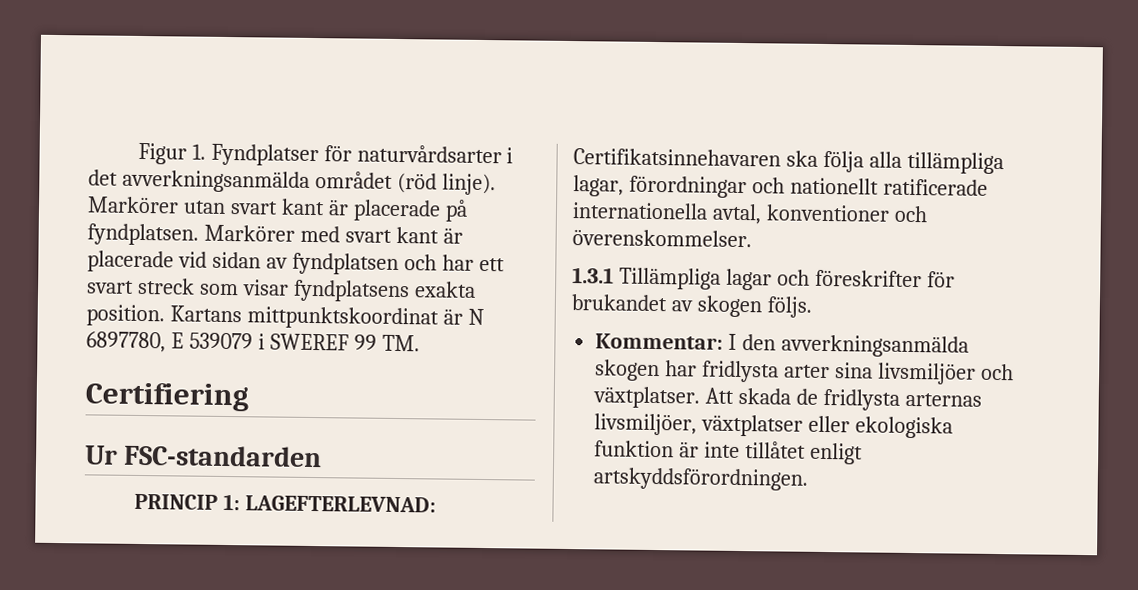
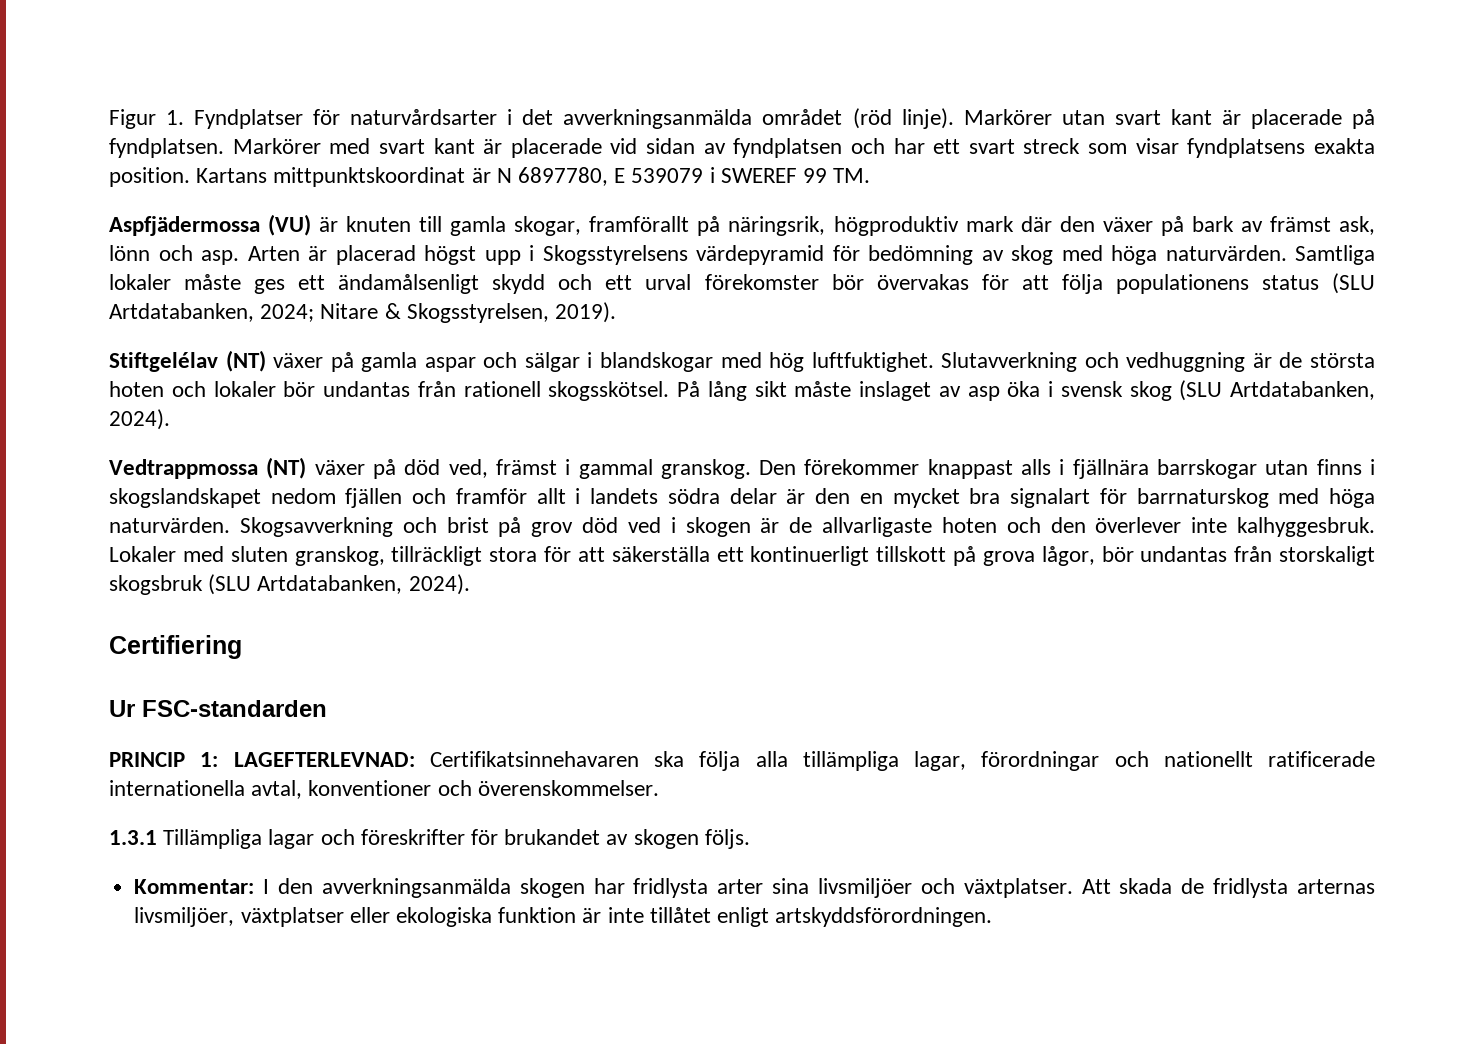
+ Aspfjädermossa (VU) är knuten till gamla skogar, framförallt på näringsrik, högproduktiv mark där den växer på bark av främst ask, lönn och asp. Arten är placerad högst upp i Skogsstyrelsens värdepyramid för bedömning av skog med höga naturvärden. Samtliga lokaler måste ges ett ändamålsenligt skydd och ett urval förekomster bör övervakas för att följa populationens status (SLU Artdatabanken, 2024; Nitare & Skogsstyrelsen, 2019).
+ Stiftgelélav (NT) växer på gamla aspar och sälgar i blandskogar med hög luftfuktighet. Slutavverkning och vedhuggning är de största hoten och lokaler bör undantas från rationell skogsskötsel. På lång sikt måste inslaget av asp öka i svensk skog (SLU Artdatabanken, 2024).
+ Vedtrappmossa (NT) växer på död ved, främst i gammal granskog. Den förekommer knappast alls i fjällnära barrskogar utan finns i skogslandskapet nedom fjällen och framför allt i landets södra delar är den en mycket bra signalart för barrnaturskog med höga naturvärden. Skogsavverkning och brist på grov död ved i skogen är de allvarligaste hoten och den överlever inte kalhyggesbruk. Lokaler med sluten granskog, tillräckligt stora för att säkerställa ett kontinuerligt tillskott på grova lågor, bör undantas från storskaligt skogsbruk (SLU Artdatabanken, 2024).

